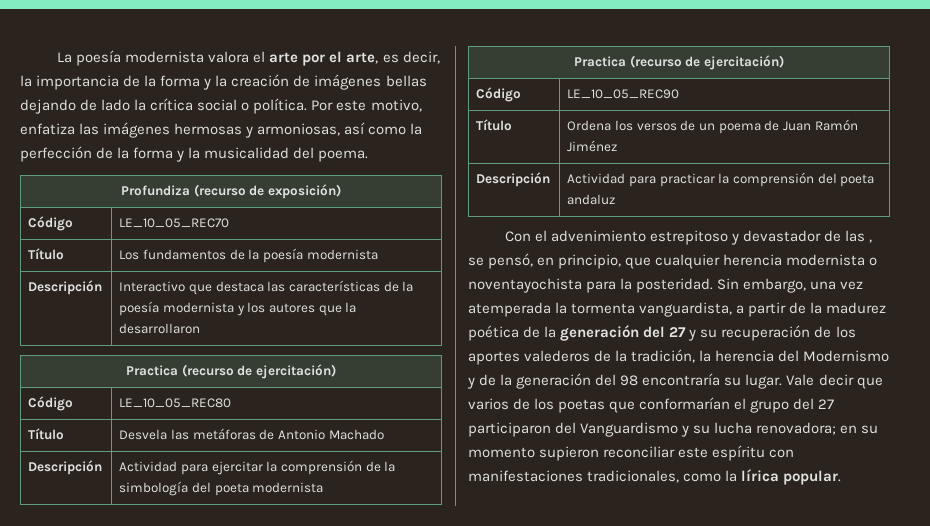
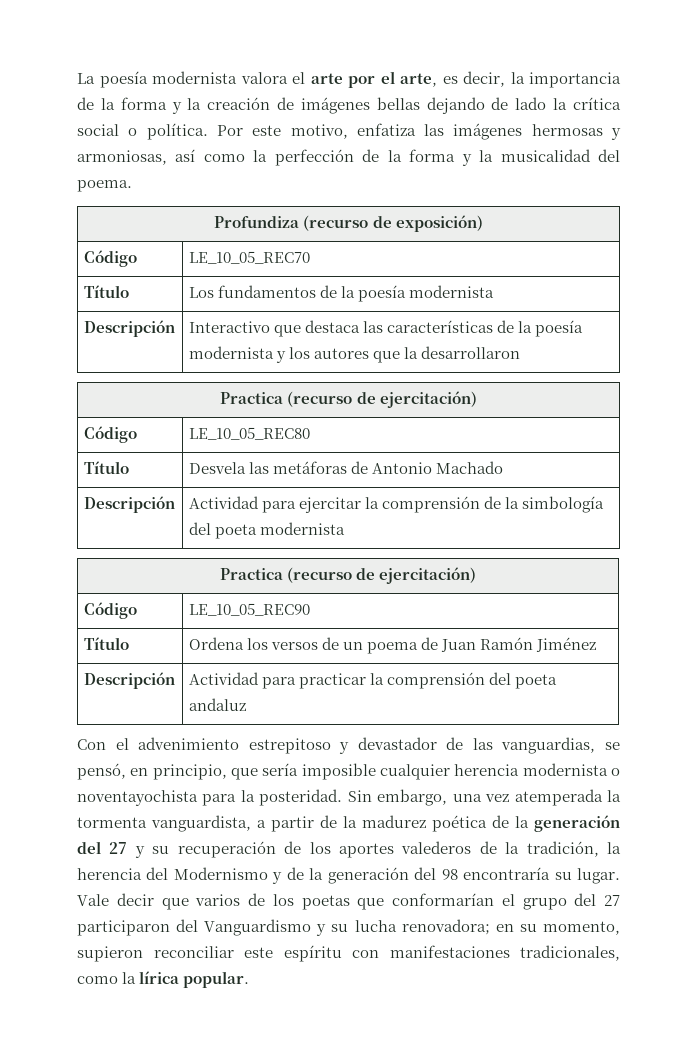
- Con el advenimiento estrepitoso y devastador de las , se pensó, en principio, que cualquier herencia modernista o noventayochista para la posteridad.
+ Con el advenimiento estrepitoso y devastador de las vanguardias, se pensó, en principio, que sería imposible cualquier herencia modernista o noventayochista para la posteridad.
- Vale decir que varios de los poetas que conformarían el grupo del 27 participaron del Vanguardismo y su lucha renovadora; en su momento supieron reconciliar este espíritu con manifestaciones tradicionales, como la lírica popular.
+ Vale decir que varios de los poetas que conformarían el grupo del 27 participaron del Vanguardismo y su lucha renovadora; en su momento, supieron reconciliar este espíritu con manifestaciones tradicionales, como la lírica popular.

